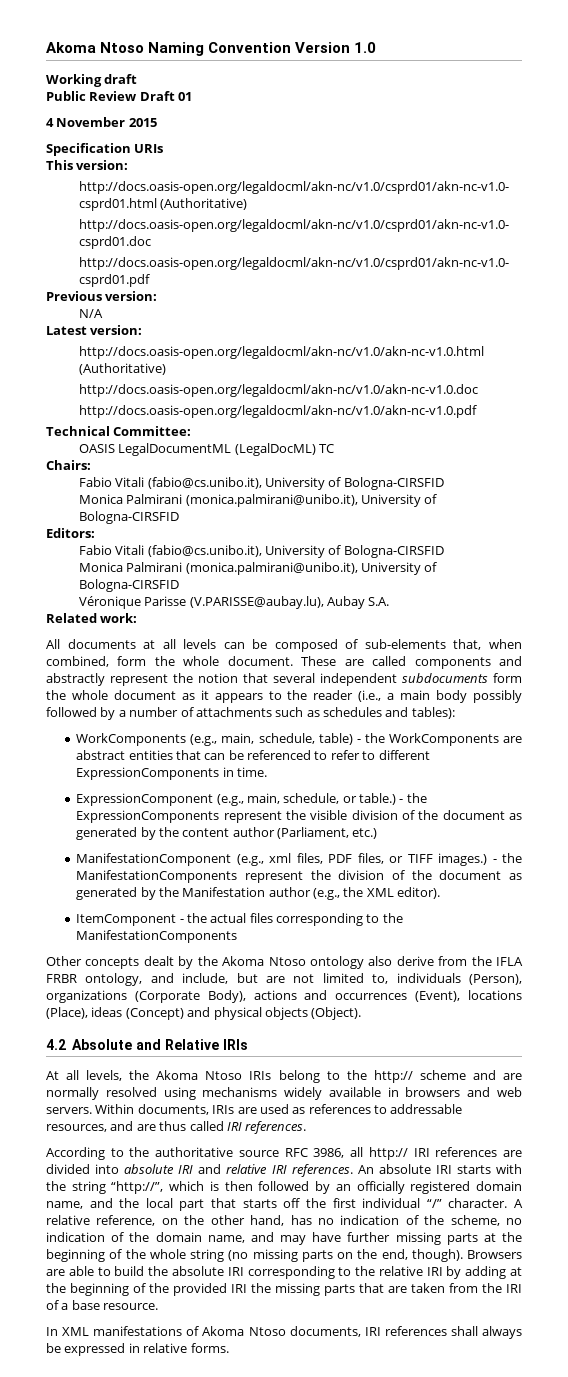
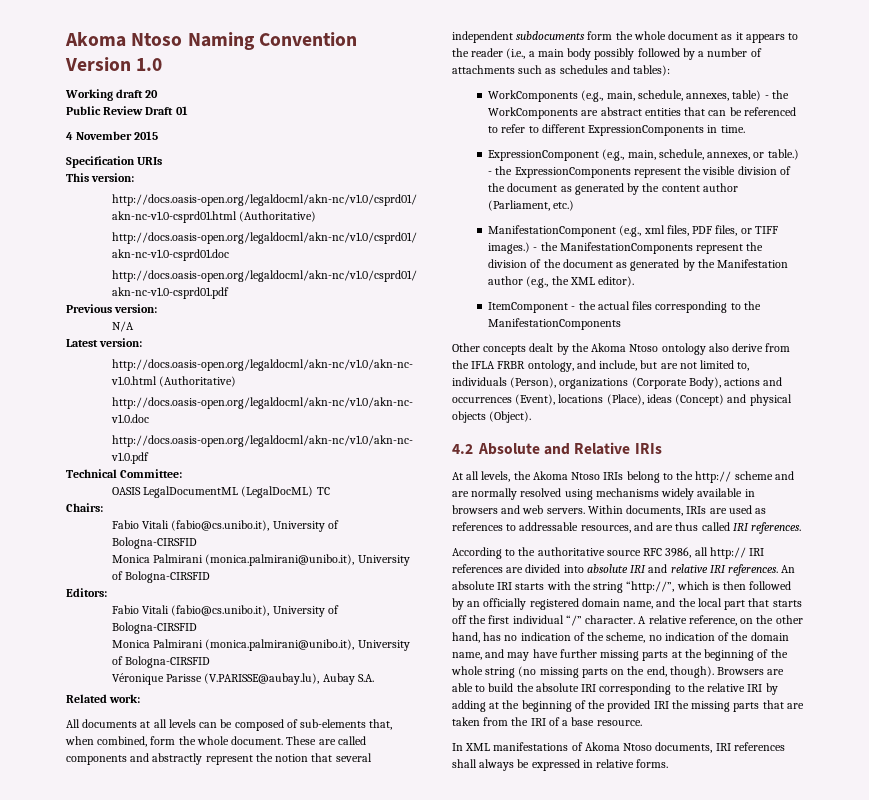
- Working draft
+ Working draft 20
- WorkComponents (e.g., main, schedule, table) - the WorkComponents are abstract entities that can be referenced to refer to different ExpressionComponents in time.
+ WorkComponents (e.g., main, schedule, annexes, table) - the WorkComponents are abstract entities that can be referenced to refer to different ExpressionComponents in time.
- ExpressionComponent (e.g., main, schedule, or table.)
+ ExpressionComponent (e.g., main, schedule, annexes, or table.)

